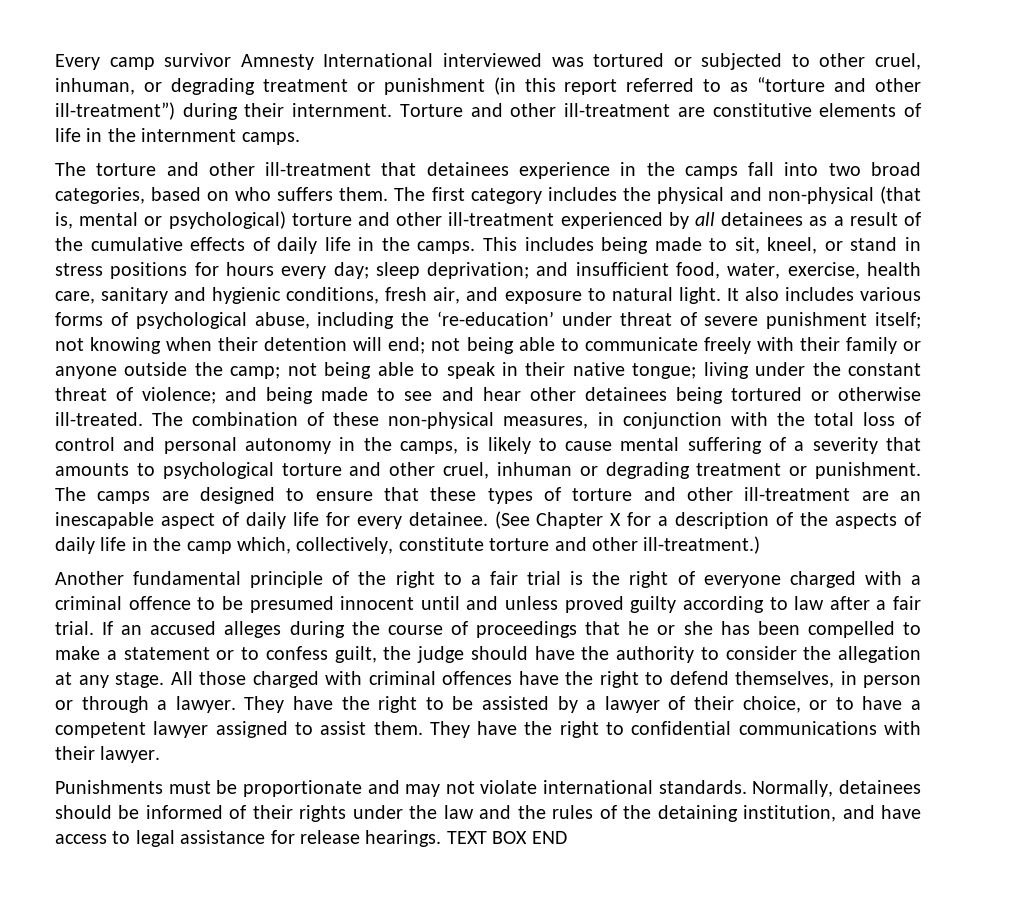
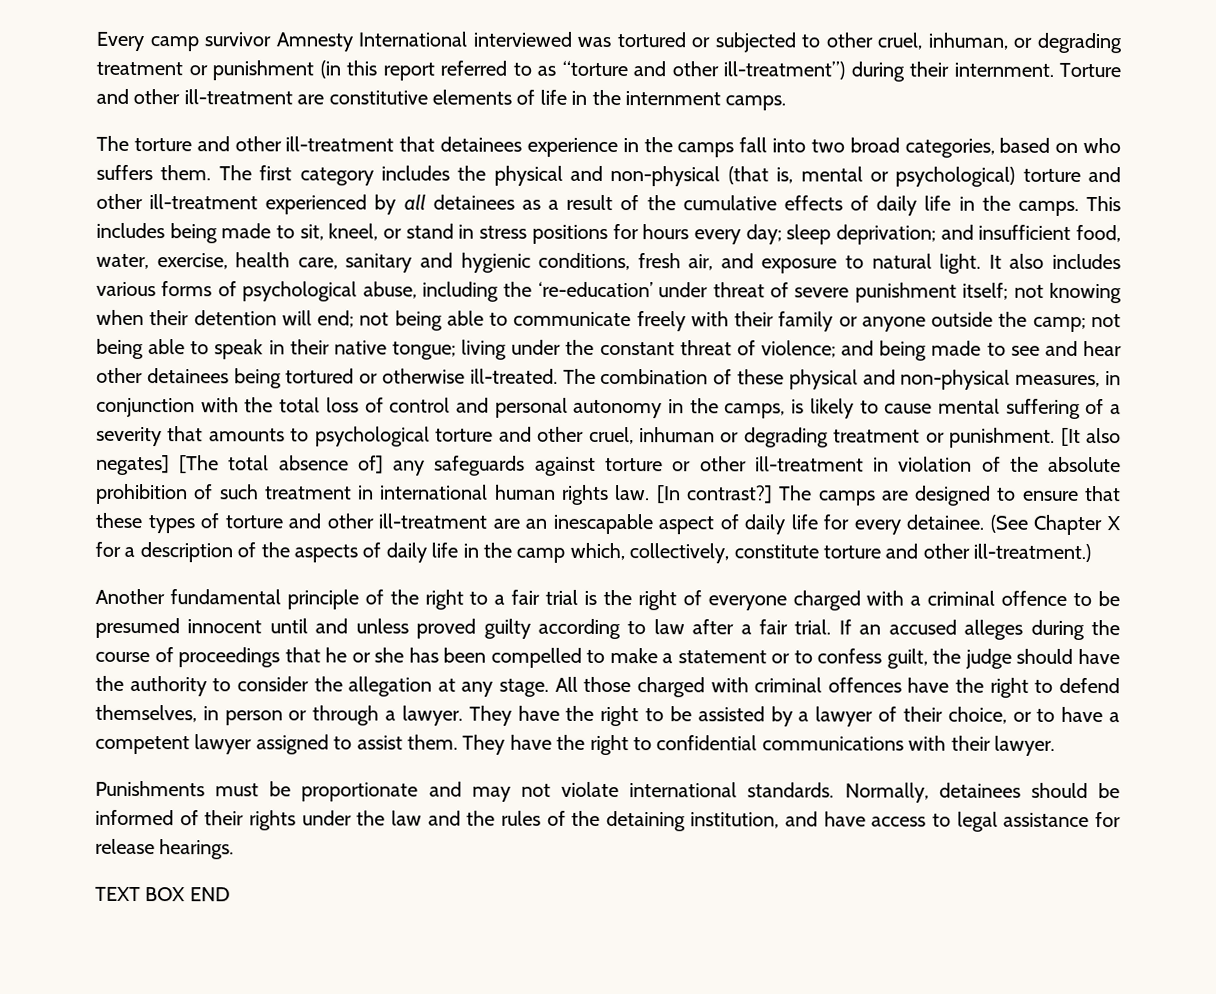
- The combination of these non-physical measures, in conjunction with the total loss of control and personal autonomy in the camps, is likely to cause mental suffering of a severity that amounts to psychological torture and other cruel, inhuman or degrading treatment or punishment.
+ The combination of these physical and non-physical measures, in conjunction with the total loss of control and personal autonomy in the camps, is likely to cause mental suffering of a severity that amounts to psychological torture and other cruel, inhuman or degrading treatment or punishment.
+ [It also negates] [The total absence of] any safeguards against torture or other ill-treatment in violation of the absolute prohibition of such treatment in international human rights law. [In contrast?]
- Normally, detainees should be informed of their rights under the law and the rules of the detaining institution, and have access to legal assistance for release hearings. TEXT BOX END
+ Normally, detainees should be informed of their rights under the law and the rules of the detaining institution, and have access to legal assistance for release hearings.
+ TEXT BOX END

